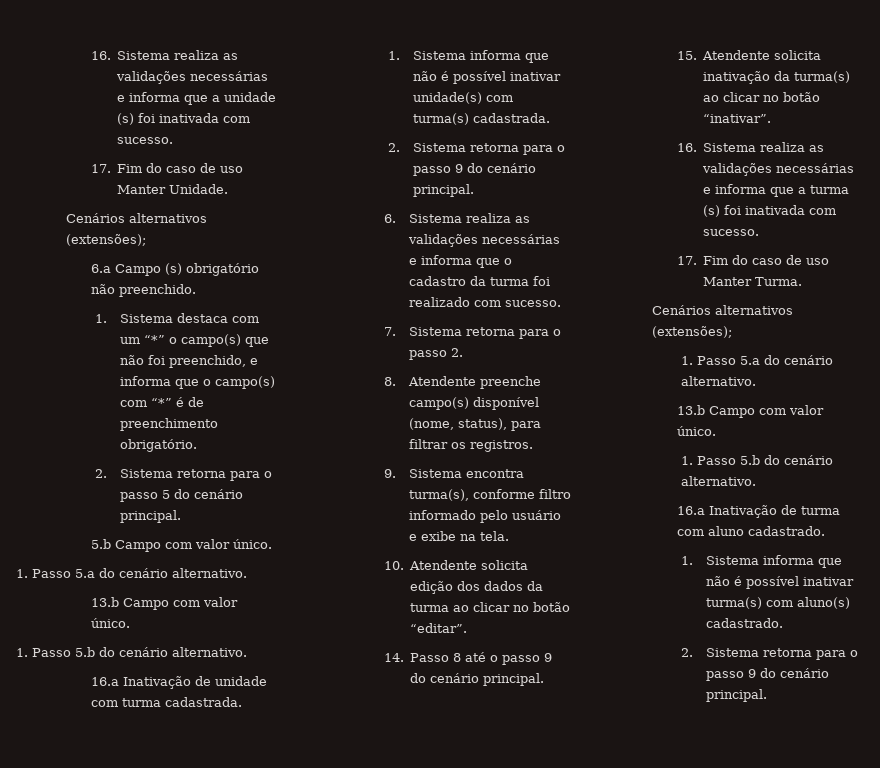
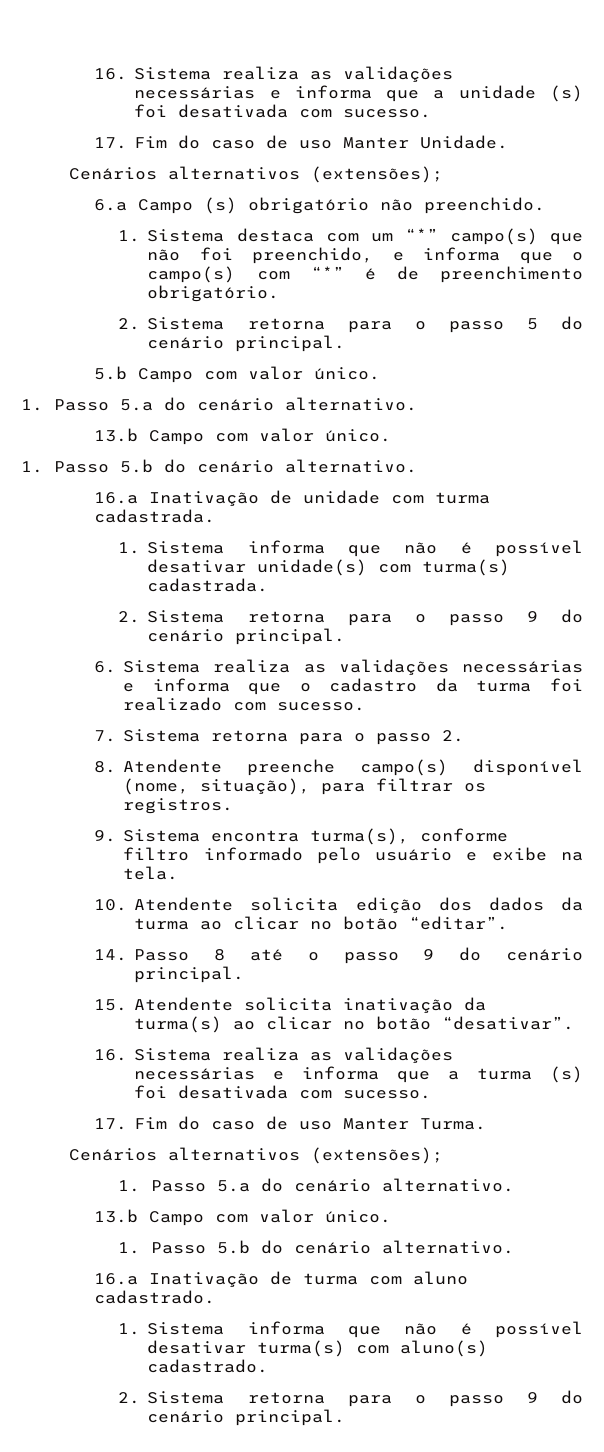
- 16. Sistema realiza as validações necessárias e informa que a unidade (s) foi inativada com sucesso.
+ 16. Sistema realiza as validações necessárias e informa que a unidade (s) foi desativada com sucesso.
- 1. Sistema destaca com um “*” o campo(s) que não foi preenchido, e informa que o campo(s) com “*” é de preenchimento obrigatório.
+ 1. Sistema destaca com um “*” campo(s) que não foi preenchido, e informa que o campo(s) com “*” é de preenchimento obrigatório.
- 1. Sistema informa que não é possível inativar unidade(s) com turma(s) cadastrada.
+ 1. Sistema informa que não é possível desativar unidade(s) com turma(s) cadastrada.
- 8. Atendente preenche campo(s) disponível (nome, status), para filtrar os registros.
+ 8. Atendente preenche campo(s) disponível (nome, situação), para filtrar os registros.
- 15. Atendente solicita inativação da turma(s) ao clicar no botão “inativar”.
+ 15. Atendente solicita inativação da turma(s) ao clicar no botão “desativar”.
- 16. Sistema realiza as validações necessárias e informa que a turma (s) foi inativada com sucesso.
+ 16. Sistema realiza as validações necessárias e informa que a turma (s) foi desativada com sucesso.
- 1. Sistema informa que não é possível inativar turma(s) com aluno(s) cadastrado.
+ 1. Sistema informa que não é possível desativar turma(s) com aluno(s) cadastrado.

